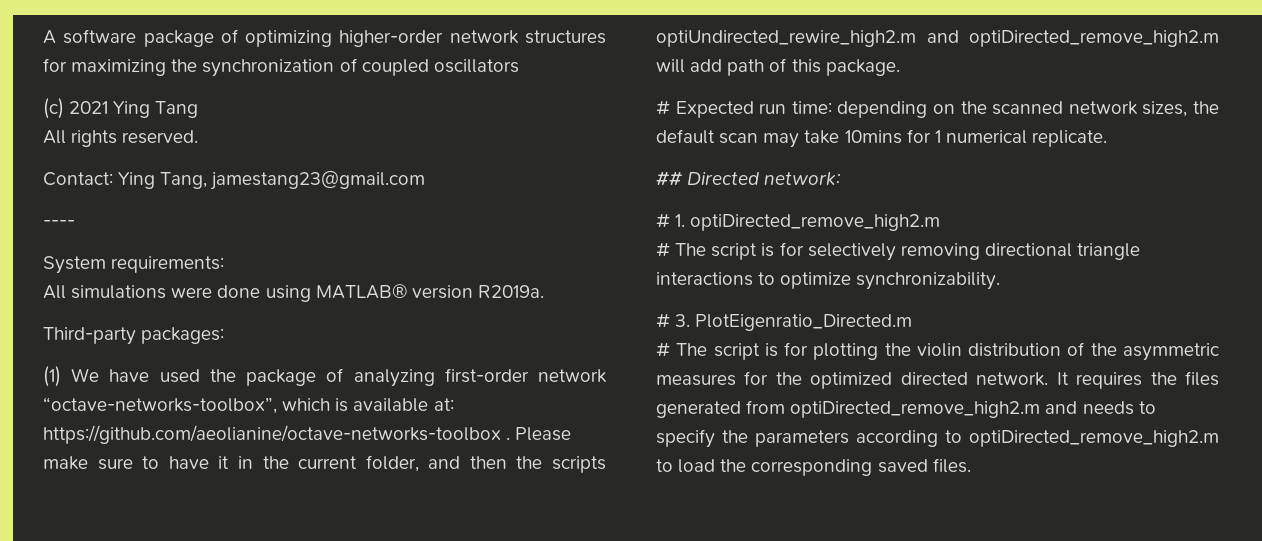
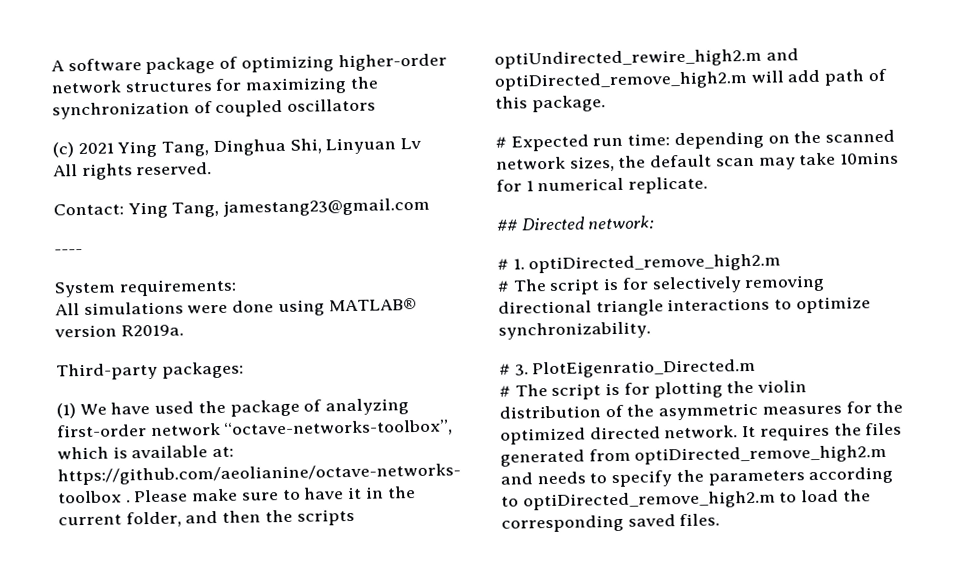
- (c) 2021 Ying Tang
+ (c) 2021 Ying Tang, Dinghua Shi, Linyuan Lv

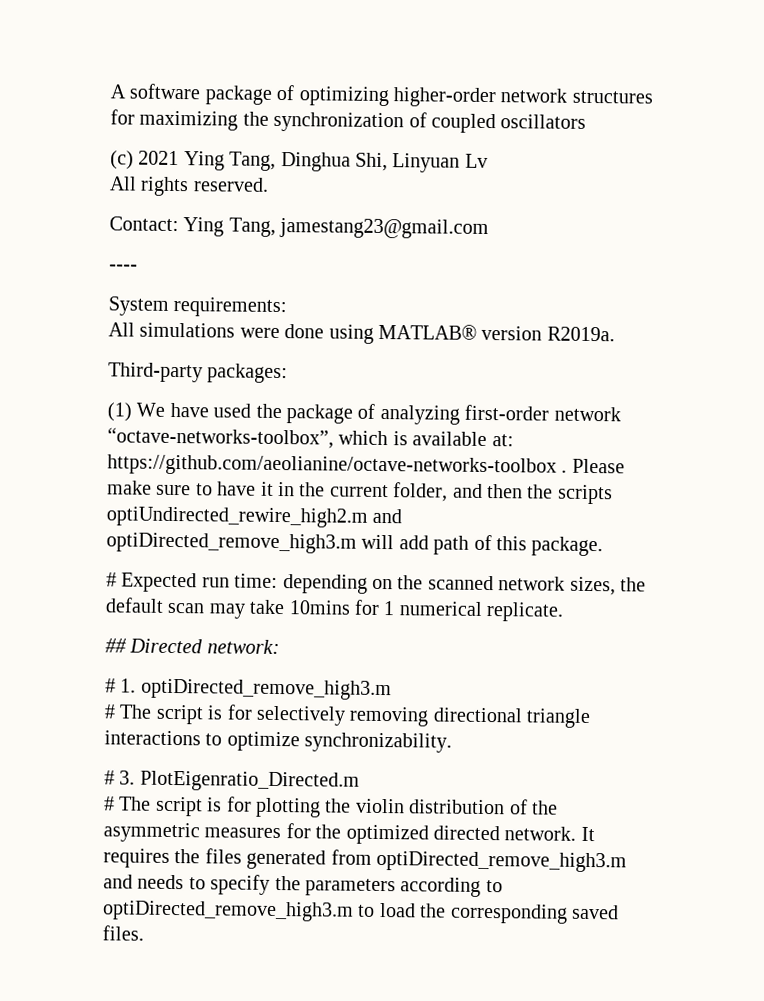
- Please make sure to have it in the current folder, and then the scripts optiUndirected_rewire_high2.m and optiDirected_remove_high2.m will add path of this package.
+ Please make sure to have it in the current folder, and then the scripts optiUndirected_rewire_high2.m and optiDirected_remove_high3.m will add path of this package.
- # 1. optiDirected_remove_high2.m
+ # 1. optiDirected_remove_high3.m
- It requires the files generated from optiDirected_remove_high2.m and needs to specify the parameters according to optiDirected_remove_high2.m to load the corresponding saved files.
+ It requires the files generated from optiDirected_remove_high3.m and needs to specify the parameters according to optiDirected_remove_high3.m to load the corresponding saved files.

